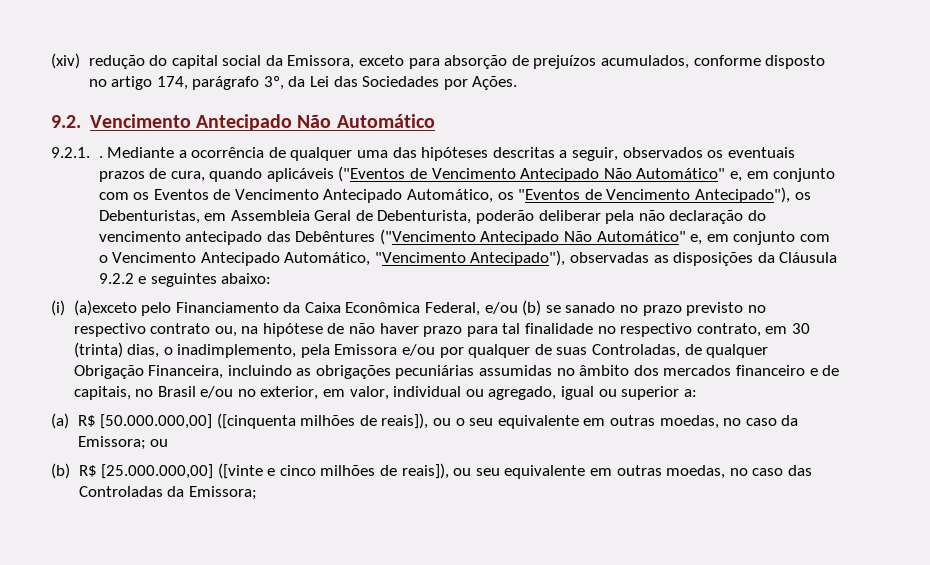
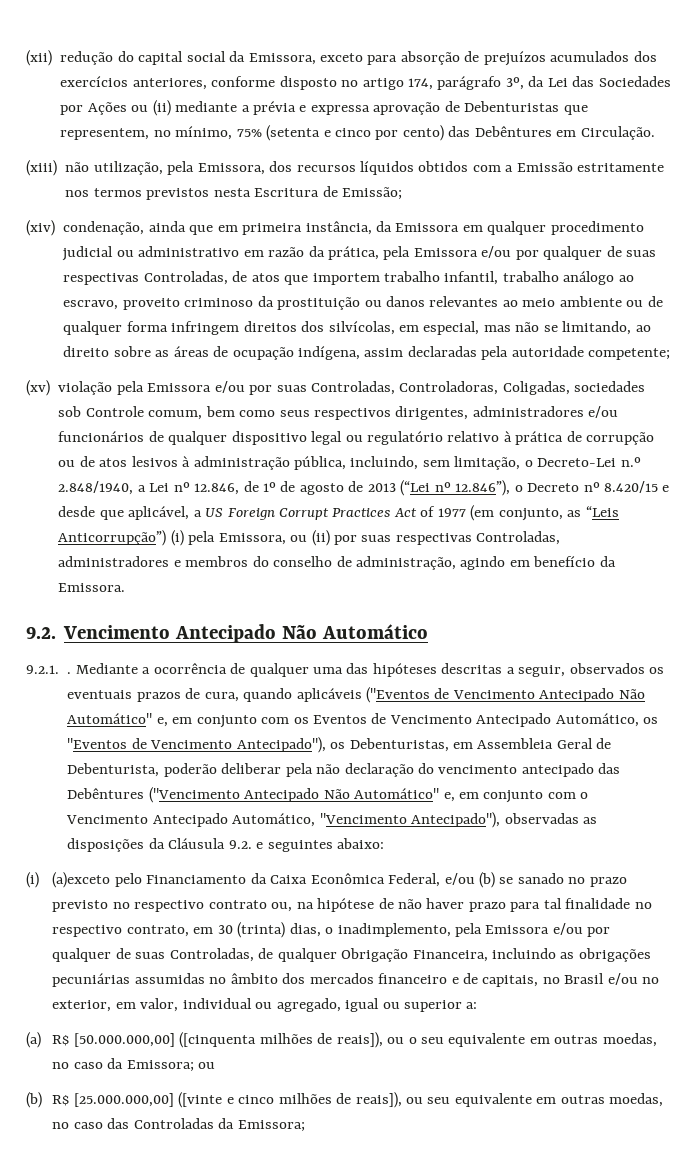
- (xiv) redução do capital social da Emissora, exceto para absorção de prejuízos acumulados, conforme disposto no artigo 174, parágrafo 3º, da Lei das Sociedades por Ações.
+ (xii) redução do capital social da Emissora, exceto para absorção de prejuízos acumulados dos exercícios anteriores, conforme disposto no artigo 174, parágrafo 3º, da Lei das Sociedades por Ações ou (ii) mediante a prévia e expressa aprovação de Debenturistas que representem, no mínimo, 75% (setenta e cinco por cento) das Debêntures em Circulação.
+ (xiii) não utilização, pela Emissora, dos recursos líquidos obtidos com a Emissão estritamente nos termos previstos nesta Escritura de Emissão;
+ (xiv) condenação, ainda que em primeira instância, da Emissora em qualquer procedimento judicial ou administrativo em razão da prática, pela Emissora e/ou por qualquer de suas respectivas Controladas, de atos que importem trabalho infantil, trabalho análogo ao escravo, proveito criminoso da prostituição ou danos relevantes ao meio ambiente ou de qualquer forma infringem direitos dos silvícolas, em especial, mas não se limitando, ao direito sobre as áreas de ocupação indígena, assim declaradas pela autoridade competente;
+ (xv) violação pela Emissora e/ou por suas Controladas, Controladoras, Coligadas, sociedades sob Controle comum, bem como seus respectivos dirigentes, administradores e/ou funcionários de qualquer dispositivo legal ou regulatório relativo à prática de corrupção ou de atos lesivos à administração pública, incluindo, sem limitação, o Decreto-Lei n.º 2.848/1940, a Lei nº 12.846, de 1º de agosto de 2013 (“Lei nº 12.846”), o Decreto nº 8.420/15 e desde que aplicável, a US Foreign Corrupt Practices Act of 1977 (em conjunto, as “Leis Anticorrupção”) (i) pela Emissora, ou (ii) por suas respectivas Controladas, administradores e membros do conselho de administração, agindo em benefício da Emissora.
- Mediante a ocorrência de qualquer uma das hipóteses descritas a seguir, observados os eventuais prazos de cura, quando aplicáveis ("Eventos de Vencimento Antecipado Não Automático" e, em conjunto com os Eventos de Vencimento Antecipado Automático, os "Eventos de Vencimento Antecipado"), os Debenturistas, em Assembleia Geral de Debenturista, poderão deliberar pela não declaração do vencimento antecipado das Debêntures ("Vencimento Antecipado Não Automático" e, em conjunto com o Vencimento Antecipado Automático, "Vencimento Antecipado"), observadas as disposições da Cláusula 9.2.2 e seguintes abaixo:
+ Mediante a ocorrência de qualquer uma das hipóteses descritas a seguir, observados os eventuais prazos de cura, quando aplicáveis ("Eventos de Vencimento Antecipado Não Automático" e, em conjunto com os Eventos de Vencimento Antecipado Automático, os "Eventos de Vencimento Antecipado"), os Debenturistas, em Assembleia Geral de Debenturista, poderão deliberar pela não declaração do vencimento antecipado das Debêntures ("Vencimento Antecipado Não Automático" e, em conjunto com o Vencimento Antecipado Automático, "Vencimento Antecipado"), observadas as disposições da Cláusula 9.2. e seguintes abaixo:

